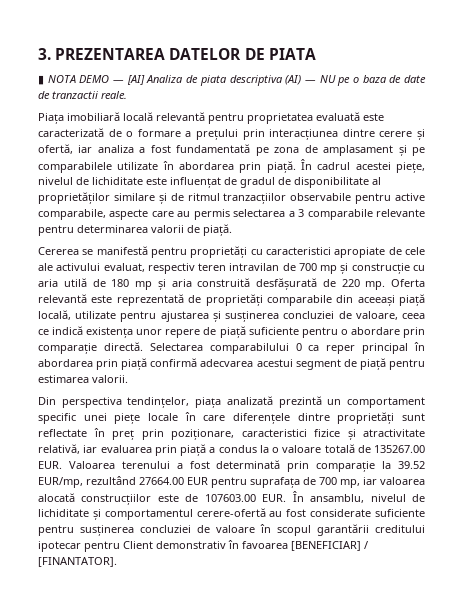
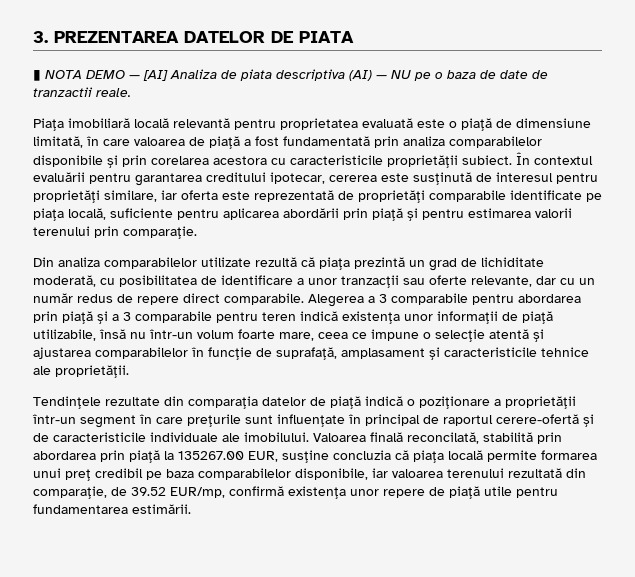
- Piața imobiliară locală relevantă pentru proprietatea evaluată este caracterizată de o formare a prețului prin interacțiunea dintre cerere și ofertă, iar analiza a fost fundamentată pe zona de amplasament și pe comparabilele utilizate în abordarea prin piață. În cadrul acestei piețe, nivelul de lichiditate este influențat de gradul de disponibilitate al proprietăților similare și de ritmul tranzacțiilor observabile pentru active comparabile, aspecte care au permis selectarea a 3 comparabile relevante pentru determinarea valorii de piață.
- Cererea se manifestă pentru proprietăți cu caracteristici apropiate de cele ale activului evaluat, respectiv teren intravilan de 700 mp și construcție cu aria utilă de 180 mp și aria construită desfășurată de 220 mp. Oferta relevantă este reprezentată de proprietăți comparabile din aceeași piață locală, utilizate pentru ajustarea și susținerea concluziei de valoare, ceea ce indică existența unor repere de piață suficiente pentru o abordare prin comparație directă. Selectarea comparabilului 0 ca reper principal în abordarea prin piață confirmă adecvarea acestui segment de piață pentru estimarea valorii.
- Din perspectiva tendințelor, piața analizată prezintă un comportament specific unei piețe locale în care diferențele dintre proprietăți sunt reflectate în preț prin poziționare, caracteristici fizice și atractivitate relativă, iar evaluarea prin piață a condus la o valoare totală de 135267.00 EUR. Valoarea terenului a fost determinată prin comparație la 39.52 EUR/mp, rezultând 27664.00 EUR pentru suprafața de 700 mp, iar valoarea alocată construcțiilor este de 107603.00 EUR. În ansamblu, nivelul de lichiditate și comportamentul cerere-ofertă au fost considerate suficiente pentru susținerea concluziei de valoare în scopul garantării creditului ipotecar pentru Client demonstrativ în favoarea [BENEFICIAR] / [FINANTATOR].
+ Piața imobiliară locală relevantă pentru proprietatea evaluată este o piață de dimensiune limitată, în care valoarea de piață a fost fundamentată prin analiza comparabilelor disponibile și prin corelarea acestora cu caracteristicile proprietății subiect. În contextul evaluării pentru garantarea creditului ipotecar, cererea este susținută de interesul pentru proprietăți similare, iar oferta este reprezentată de proprietăți comparabile identificate pe piața locală, suficiente pentru aplicarea abordării prin piață și pentru estimarea valorii terenului prin comparație.
+ Din analiza comparabilelor utilizate rezultă că piața prezintă un grad de lichiditate moderată, cu posibilitatea de identificare a unor tranzacții sau oferte relevante, dar cu un număr redus de repere direct comparabile. Alegerea a 3 comparabile pentru abordarea prin piață și a 3 comparabile pentru teren indică existența unor informații de piață utilizabile, însă nu într-un volum foarte mare, ceea ce impune o selecție atentă și ajustarea comparabilelor în funcție de suprafață, amplasament și caracteristicile tehnice ale proprietății.
+ Tendințele rezultate din comparația datelor de piață indică o poziționare a proprietății într-un segment în care prețurile sunt influențate în principal de raportul cerere-ofertă și de caracteristicile individuale ale imobilului. Valoarea finală reconcilată, stabilită prin abordarea prin piață la 135267.00 EUR, susține concluzia că piața locală permite formarea unui preț credibil pe baza comparabilelor disponibile, iar valoarea terenului rezultată din comparație, de 39.52 EUR/mp, confirmă existența unor repere de piață utile pentru fundamentarea estimării.

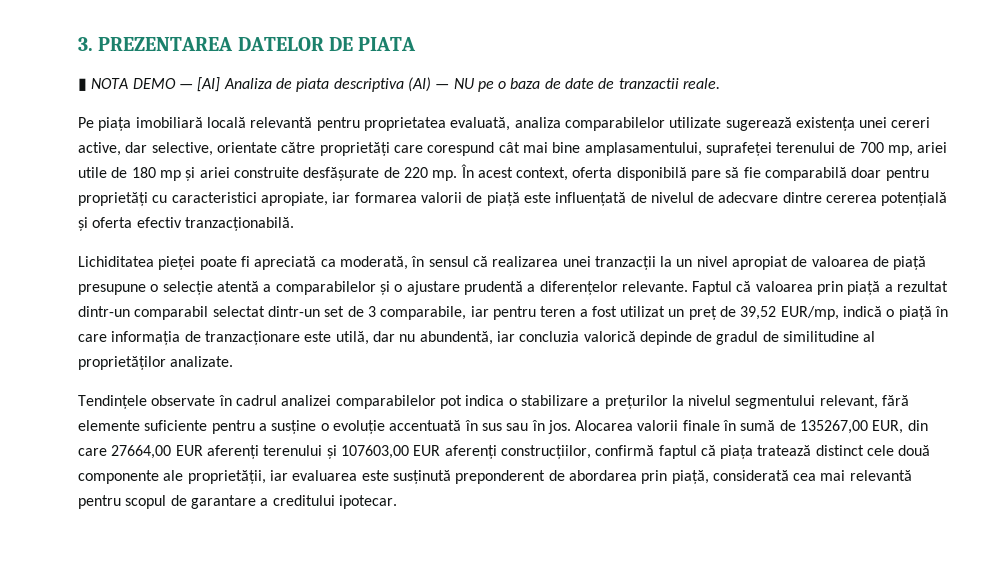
- Piața imobiliară locală relevantă pentru proprietatea evaluată este o piață de dimensiune limitată, în care valoarea de piață a fost fundamentată prin analiza comparabilelor disponibile și prin corelarea acestora cu caracteristicile proprietății subiect. În contextul evaluării pentru garantarea creditului ipotecar, cererea este susținută de interesul pentru proprietăți similare, iar oferta este reprezentată de proprietăți comparabile identificate pe piața locală, suficiente pentru aplicarea abordării prin piață și pentru estimarea valorii terenului prin comparație.
- Din analiza comparabilelor utilizate rezultă că piața prezintă un grad de lichiditate moderată, cu posibilitatea de identificare a unor tranzacții sau oferte relevante, dar cu un număr redus de repere direct comparabile. Alegerea a 3 comparabile pentru abordarea prin piață și a 3 comparabile pentru teren indică existența unor informații de piață utilizabile, însă nu într-un volum foarte mare, ceea ce impune o selecție atentă și ajustarea comparabilelor în funcție de suprafață, amplasament și caracteristicile tehnice ale proprietății.
- Tendințele rezultate din comparația datelor de piață indică o poziționare a proprietății într-un segment în care prețurile sunt influențate în principal de raportul cerere-ofertă și de caracteristicile individuale ale imobilului. Valoarea finală reconcilată, stabilită prin abordarea prin piață la 135267.00 EUR, susține concluzia că piața locală permite formarea unui preț credibil pe baza comparabilelor disponibile, iar valoarea terenului rezultată din comparație, de 39.52 EUR/mp, confirmă existența unor repere de piață utile pentru fundamentarea estimării.
+ Pe piața imobiliară locală relevantă pentru proprietatea evaluată, analiza comparabilelor utilizate sugerează existența unei cereri active, dar selective, orientate către proprietăți care corespund cât mai bine amplasamentului, suprafeței terenului de 700 mp, ariei utile de 180 mp și ariei construite desfășurate de 220 mp. În acest context, oferta disponibilă pare să fie comparabilă doar pentru proprietăți cu caracteristici apropiate, iar formarea valorii de piață este influențată de nivelul de adecvare dintre cererea potențială și oferta efectiv tranzacționabilă.
+ Lichiditatea pieței poate fi apreciată ca moderată, în sensul că realizarea unei tranzacții la un nivel apropiat de valoarea de piață presupune o selecție atentă a comparabilelor și o ajustare prudentă a diferențelor relevante. Faptul că valoarea prin piață a rezultat dintr-un comparabil selectat dintr-un set de 3 comparabile, iar pentru teren a fost utilizat un preț de 39,52 EUR/mp, indică o piață în care informația de tranzacționare este utilă, dar nu abundentă, iar concluzia valorică depinde de gradul de similitudine al proprietăților analizate.
+ Tendințele observate în cadrul analizei comparabilelor pot indica o stabilizare a prețurilor la nivelul segmentului relevant, fără elemente suficiente pentru a susține o evoluție accentuată în sus sau în jos. Alocarea valorii finale în sumă de 135267,00 EUR, din care 27664,00 EUR aferenți terenului și 107603,00 EUR aferenți construcțiilor, confirmă faptul că piața tratează distinct cele două componente ale proprietății, iar evaluarea este susținută preponderent de abordarea prin piață, considerată cea mai relevantă pentru scopul de garantare a creditului ipotecar.

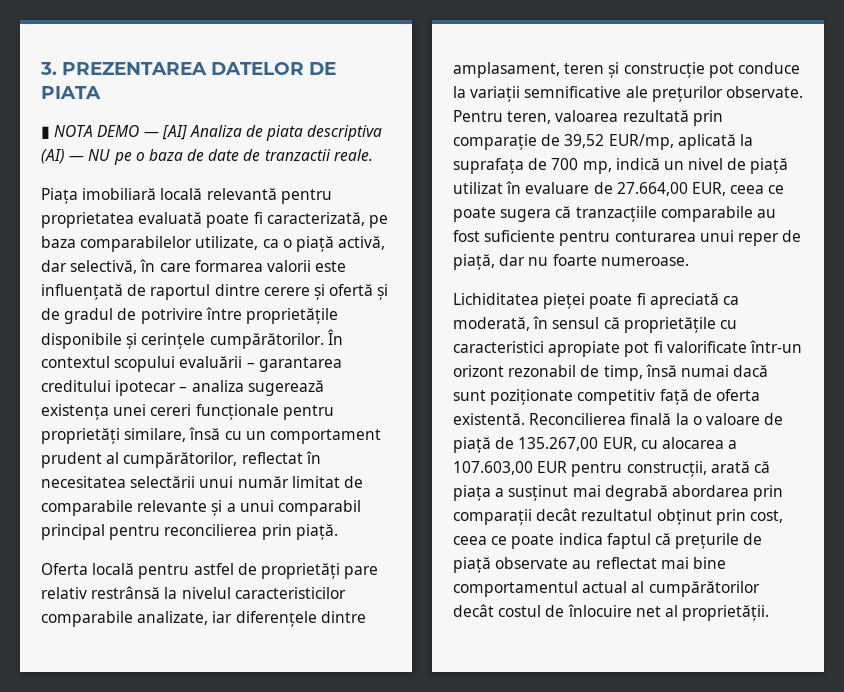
- Pe piața imobiliară locală relevantă pentru proprietatea evaluată, analiza comparabilelor utilizate sugerează existența unei cereri active, dar selective, orientate către proprietăți care corespund cât mai bine amplasamentului, suprafeței terenului de 700 mp, ariei utile de 180 mp și ariei construite desfășurate de 220 mp. În acest context, oferta disponibilă pare să fie comparabilă doar pentru proprietăți cu caracteristici apropiate, iar formarea valorii de piață este influențată de nivelul de adecvare dintre cererea potențială și oferta efectiv tranzacționabilă.
+ Piața imobiliară locală relevantă pentru proprietatea evaluată poate fi caracterizată, pe baza comparabilelor utilizate, ca o piață activă, dar selectivă, în care formarea valorii este influențată de raportul dintre cerere și ofertă și de gradul de potrivire între proprietățile disponibile și cerințele cumpărătorilor. În contextul scopului evaluării – garantarea creditului ipotecar – analiza sugerează existența unei cereri funcționale pentru proprietăți similare, însă cu un comportament prudent al cumpărătorilor, reflectat în necesitatea selectării unui număr limitat de comparabile relevante și a unui comparabil principal pentru reconcilierea prin piață.
+ Oferta locală pentru astfel de proprietăți pare relativ restrânsă la nivelul caracteristicilor comparabile analizate, iar diferențele dintre amplasament, teren și construcție pot conduce la variații semnificative ale prețurilor observate. Pentru teren, valoarea rezultată prin comparație de 39,52 EUR/mp, aplicată la suprafața de 700 mp, indică un nivel de piață utilizat în evaluare de 27.664,00 EUR, ceea ce poate sugera că tranzacțiile comparabile au fost suficiente pentru conturarea unui reper de piață, dar nu foarte numeroase.
- Lichiditatea pieței poate fi apreciată ca moderată, în sensul că realizarea unei tranzacții la un nivel apropiat de valoarea de piață presupune o selecție atentă a comparabilelor și o ajustare prudentă a diferențelor relevante. Faptul că valoarea prin piață a rezultat dintr-un comparabil selectat dintr-un set de 3 comparabile, iar pentru teren a fost utilizat un preț de 39,52 EUR/mp, indică o piață în care informația de tranzacționare este utilă, dar nu abundentă, iar concluzia valorică depinde de gradul de similitudine al proprietăților analizate.
- Tendințele observate în cadrul analizei comparabilelor pot indica o stabilizare a prețurilor la nivelul segmentului relevant, fără elemente suficiente pentru a susține o evoluție accentuată în sus sau în jos. Alocarea valorii finale în sumă de 135267,00 EUR, din care 27664,00 EUR aferenți terenului și 107603,00 EUR aferenți construcțiilor, confirmă faptul că piața tratează distinct cele două componente ale proprietății, iar evaluarea este susținută preponderent de abordarea prin piață, considerată cea mai relevantă pentru scopul de garantare a creditului ipotecar.
+ Lichiditatea pieței poate fi apreciată ca moderată, în sensul că proprietățile cu caracteristici apropiate pot fi valorificate într-un orizont rezonabil de timp, însă numai dacă sunt poziționate competitiv față de oferta existentă. Reconcilierea finală la o valoare de piață de 135.267,00 EUR, cu alocarea a 107.603,00 EUR pentru construcții, arată că piața a susținut mai degrabă abordarea prin comparații decât rezultatul obținut prin cost, ceea ce poate indica faptul că prețurile de piață observate au reflectat mai bine comportamentul actual al cumpărătorilor decât costul de înlocuire net al proprietății.

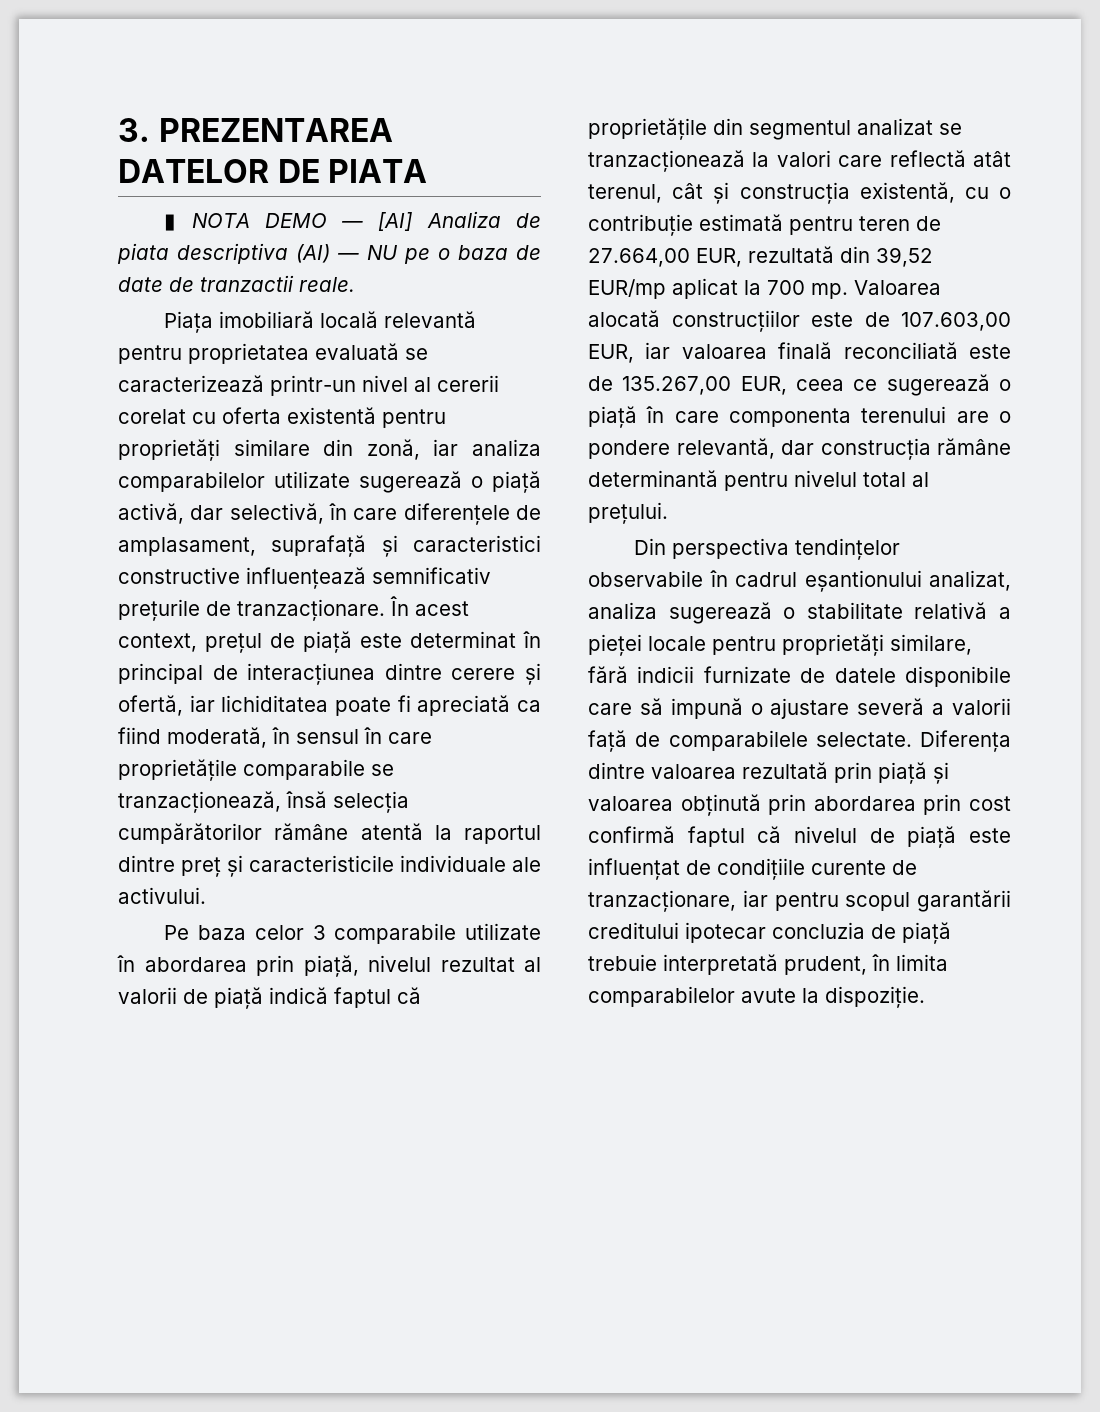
- Piața imobiliară locală relevantă pentru proprietatea evaluată poate fi caracterizată, pe baza comparabilelor utilizate, ca o piață activă, dar selectivă, în care formarea valorii este influențată de raportul dintre cerere și ofertă și de gradul de potrivire între proprietățile disponibile și cerințele cumpărătorilor. În contextul scopului evaluării – garantarea creditului ipotecar – analiza sugerează existența unei cereri funcționale pentru proprietăți similare, însă cu un comportament prudent al cumpărătorilor, reflectat în necesitatea selectării unui număr limitat de comparabile relevante și a unui comparabil principal pentru reconcilierea prin piață.
- Oferta locală pentru astfel de proprietăți pare relativ restrânsă la nivelul caracteristicilor comparabile analizate, iar diferențele dintre amplasament, teren și construcție pot conduce la variații semnificative ale prețurilor observate. Pentru teren, valoarea rezultată prin comparație de 39,52 EUR/mp, aplicată la suprafața de 700 mp, indică un nivel de piață utilizat în evaluare de 27.664,00 EUR, ceea ce poate sugera că tranzacțiile comparabile au fost suficiente pentru conturarea unui reper de piață, dar nu foarte numeroase.
- Lichiditatea pieței poate fi apreciată ca moderată, în sensul că proprietățile cu caracteristici apropiate pot fi valorificate într-un orizont rezonabil de timp, însă numai dacă sunt poziționate competitiv față de oferta existentă. Reconcilierea finală la o valoare de piață de 135.267,00 EUR, cu alocarea a 107.603,00 EUR pentru construcții, arată că piața a susținut mai degrabă abordarea prin comparații decât rezultatul obținut prin cost, ceea ce poate indica faptul că prețurile de piață observate au reflectat mai bine comportamentul actual al cumpărătorilor decât costul de înlocuire net al proprietății.
+ Piața imobiliară locală relevantă pentru proprietatea evaluată se caracterizează printr-un nivel al cererii corelat cu oferta existentă pentru proprietăți similare din zonă, iar analiza comparabilelor utilizate sugerează o piață activă, dar selectivă, în care diferențele de amplasament, suprafață și caracteristici constructive influențează semnificativ prețurile de tranzacționare. În acest context, prețul de piață este determinat în principal de interacțiunea dintre cerere și ofertă, iar lichiditatea poate fi apreciată ca fiind moderată, în sensul în care proprietățile comparabile se tranzacționează, însă selecția cumpărătorilor rămâne atentă la raportul dintre preț și caracteristicile individuale ale activului.
+ Pe baza celor 3 comparabile utilizate în abordarea prin piață, nivelul rezultat al valorii de piață indică faptul că proprietățile din segmentul analizat se tranzacționează la valori care reflectă atât terenul, cât și construcția existentă, cu o contribuție estimată pentru teren de 27.664,00 EUR, rezultată din 39,52 EUR/mp aplicat la 700 mp. Valoarea alocată construcțiilor este de 107.603,00 EUR, iar valoarea finală reconciliată este de 135.267,00 EUR, ceea ce sugerează o piață în care componenta terenului are o pondere relevantă, dar construcția rămâne determinantă pentru nivelul total al prețului.
+ Din perspectiva tendințelor observabile în cadrul eșantionului analizat, analiza sugerează o stabilitate relativă a pieței locale pentru proprietăți similare, fără indicii furnizate de datele disponibile care să impună o ajustare severă a valorii față de comparabilele selectate. Diferența dintre valoarea rezultată prin piață și valoarea obținută prin abordarea prin cost confirmă faptul că nivelul de piață este influențat de condițiile curente de tranzacționare, iar pentru scopul garantării creditului ipotecar concluzia de piață trebuie interpretată prudent, în limita comparabilelor avute la dispoziție.

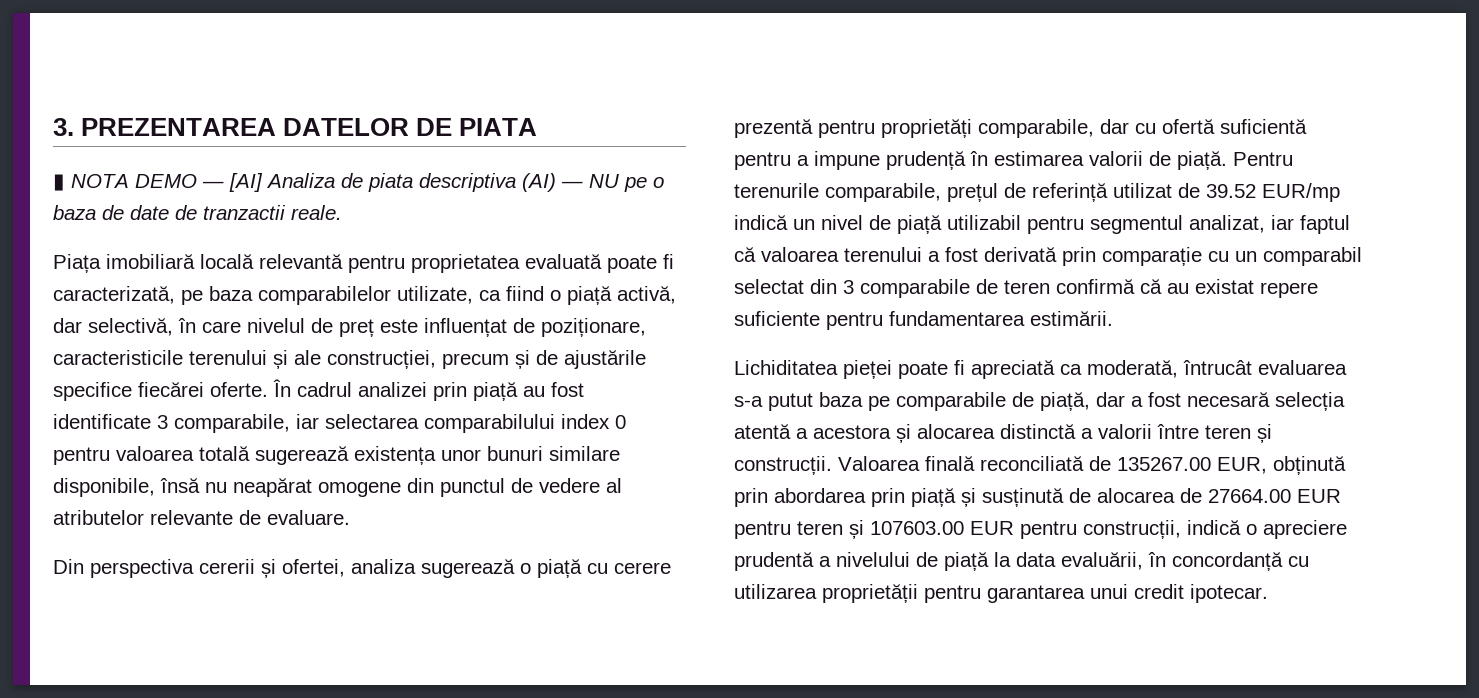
- Piața imobiliară locală relevantă pentru proprietatea evaluată se caracterizează printr-un nivel al cererii corelat cu oferta existentă pentru proprietăți similare din zonă, iar analiza comparabilelor utilizate sugerează o piață activă, dar selectivă, în care diferențele de amplasament, suprafață și caracteristici constructive influențează semnificativ prețurile de tranzacționare. În acest context, prețul de piață este determinat în principal de interacțiunea dintre cerere și ofertă, iar lichiditatea poate fi apreciată ca fiind moderată, în sensul în care proprietățile comparabile se tranzacționează, însă selecția cumpărătorilor rămâne atentă la raportul dintre preț și caracteristicile individuale ale activului.
- Pe baza celor 3 comparabile utilizate în abordarea prin piață, nivelul rezultat al valorii de piață indică faptul că proprietățile din segmentul analizat se tranzacționează la valori care reflectă atât terenul, cât și construcția existentă, cu o contribuție estimată pentru teren de 27.664,00 EUR, rezultată din 39,52 EUR/mp aplicat la 700 mp. Valoarea alocată construcțiilor este de 107.603,00 EUR, iar valoarea finală reconciliată este de 135.267,00 EUR, ceea ce sugerează o piață în care componenta terenului are o pondere relevantă, dar construcția rămâne determinantă pentru nivelul total al prețului.
- Din perspectiva tendințelor observabile în cadrul eșantionului analizat, analiza sugerează o stabilitate relativă a pieței locale pentru proprietăți similare, fără indicii furnizate de datele disponibile care să impună o ajustare severă a valorii față de comparabilele selectate. Diferența dintre valoarea rezultată prin piață și valoarea obținută prin abordarea prin cost confirmă faptul că nivelul de piață este influențat de condițiile curente de tranzacționare, iar pentru scopul garantării creditului ipotecar concluzia de piață trebuie interpretată prudent, în limita comparabilelor avute la dispoziție.
+ Piața imobiliară locală relevantă pentru proprietatea evaluată poate fi caracterizată, pe baza comparabilelor utilizate, ca fiind o piață activă, dar selectivă, în care nivelul de preț este influențat de poziționare, caracteristicile terenului și ale construcției, precum și de ajustările specifice fiecărei oferte. În cadrul analizei prin piață au fost identificate 3 comparabile, iar selectarea comparabilului index 0 pentru valoarea totală sugerează existența unor bunuri similare disponibile, însă nu neapărat omogene din punctul de vedere al atributelor relevante de evaluare.
+ Din perspectiva cererii și ofertei, analiza sugerează o piață cu cerere prezentă pentru proprietăți comparabile, dar cu ofertă suficientă pentru a impune prudență în estimarea valorii de piață. Pentru terenurile comparabile, prețul de referință utilizat de 39.52 EUR/mp indică un nivel de piață utilizabil pentru segmentul analizat, iar faptul că valoarea terenului a fost derivată prin comparație cu un comparabil selectat din 3 comparabile de teren confirmă că au existat repere suficiente pentru fundamentarea estimării.
+ Lichiditatea pieței poate fi apreciată ca moderată, întrucât evaluarea s-a putut baza pe comparabile de piață, dar a fost necesară selecția atentă a acestora și alocarea distinctă a valorii între teren și construcții. Valoarea finală reconciliată de 135267.00 EUR, obținută prin abordarea prin piață și susținută de alocarea de 27664.00 EUR pentru teren și 107603.00 EUR pentru construcții, indică o apreciere prudentă a nivelului de piață la data evaluării, în concordanță cu utilizarea proprietății pentru garantarea unui credit ipotecar.

